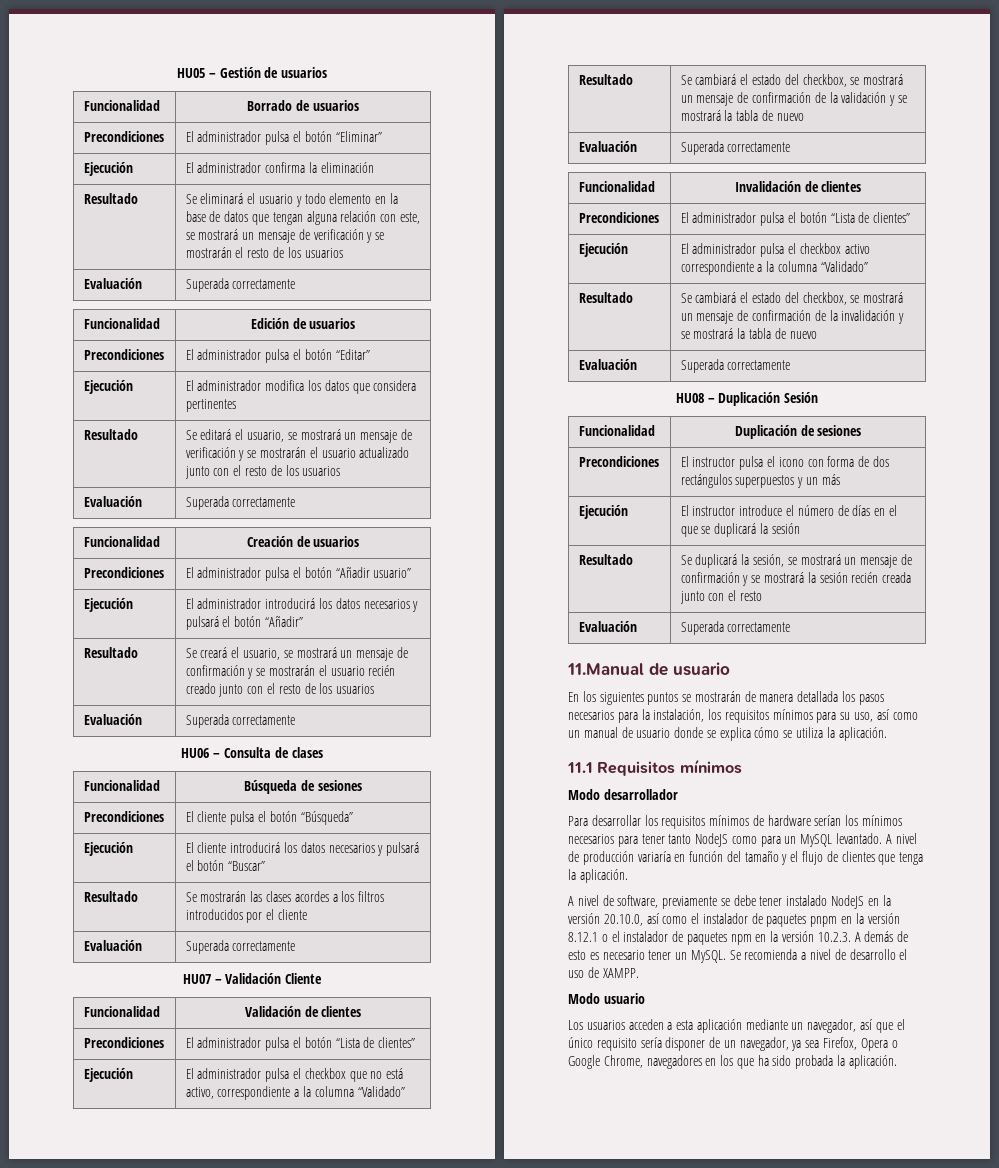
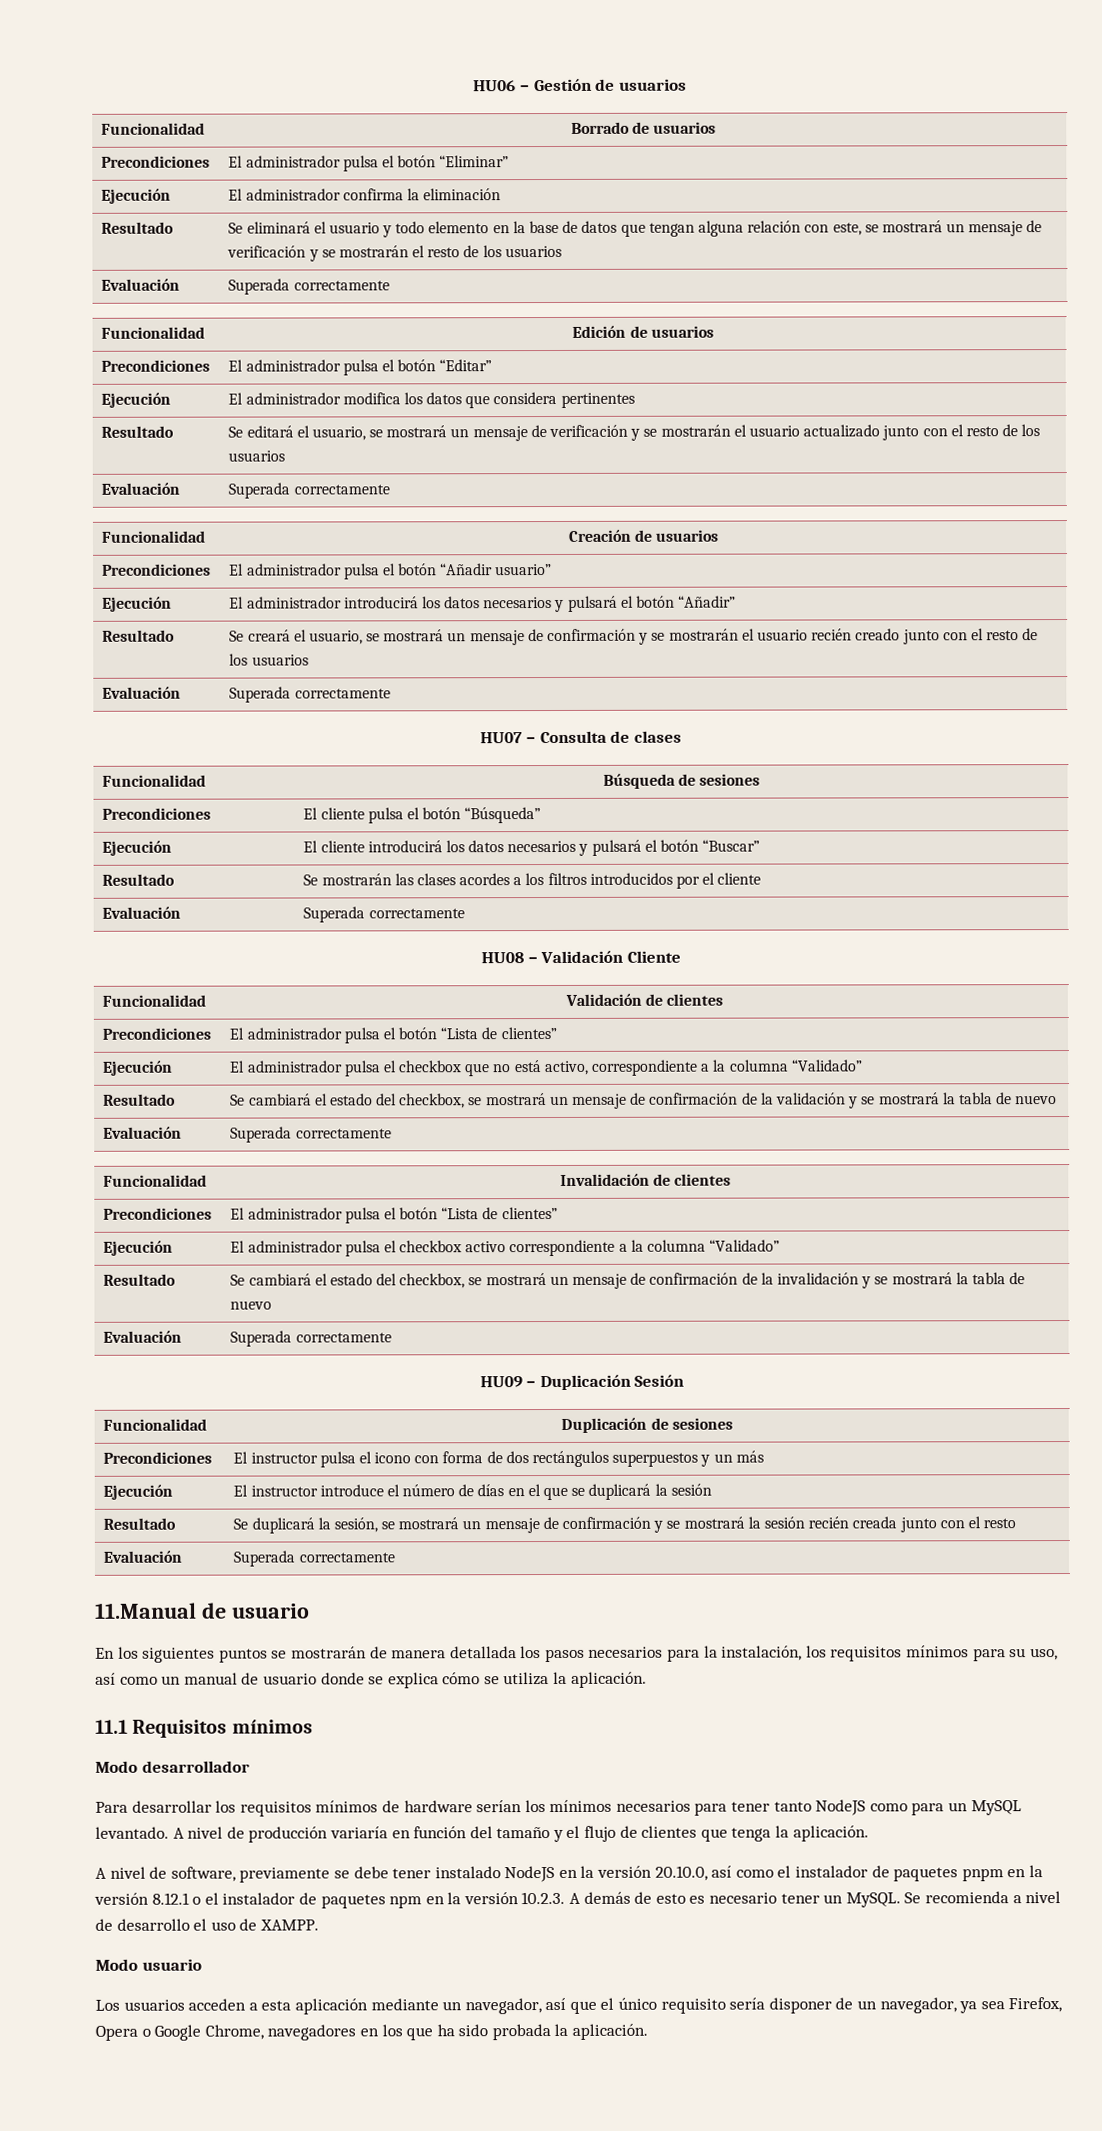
- HU05 – Gestión de usuarios
+ HU06 – Gestión de usuarios
- HU06 – Consulta de clases
+ HU07 – Consulta de clases
- HU07 – Validación Cliente
+ HU08 – Validación Cliente
- HU08 – Duplicación Sesión
+ HU09 – Duplicación Sesión

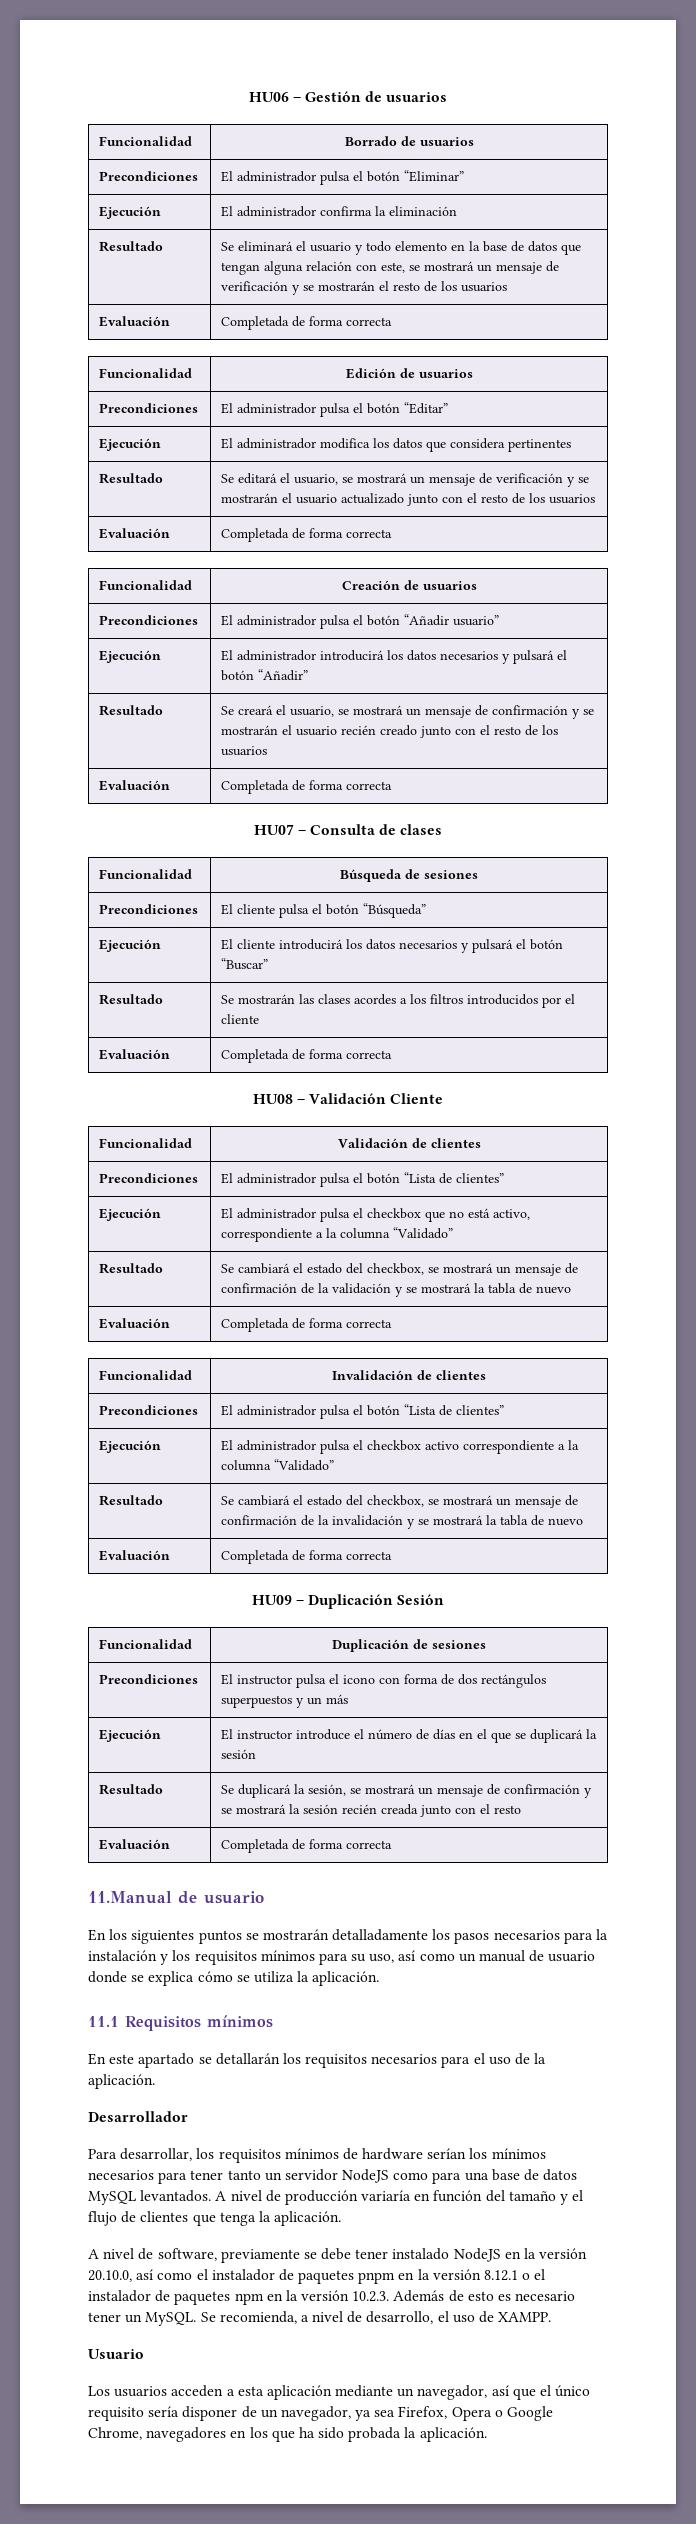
  Resultado | Se eliminará el usuario y todo elemento en la base de datos que tengan alguna relación con este, se mostrará un mensaje de verificación y se mostrarán el resto de los usuarios
- Evaluación | Superada correctamente
+ Evaluación | Completada de forma correcta
  Resultado | Se editará el usuario, se mostrará un mensaje de verificación y se mostrarán el usuario actualizado junto con el resto de los usuarios
- Evaluación | Superada correctamente
+ Evaluación | Completada de forma correcta
  Resultado | Se creará el usuario, se mostrará un mensaje de confirmación y se mostrarán el usuario recién creado junto con el resto de los usuarios
- Evaluación | Superada correctamente
+ Evaluación | Completada de forma correcta
  Resultado | Se mostrarán las clases acordes a los filtros introducidos por el cliente
- Evaluación | Superada correctamente
+ Evaluación | Completada de forma correcta
  Resultado | Se cambiará el estado del checkbox, se mostrará un mensaje de confirmación de la validación y se mostrará la tabla de nuevo
- Evaluación | Superada correctamente
+ Evaluación | Completada de forma correcta
  Resultado | Se cambiará el estado del checkbox, se mostrará un mensaje de confirmación de la invalidación y se mostrará la tabla de nuevo
- Evaluación | Superada correctamente
+ Evaluación | Completada de forma correcta
  Resultado | Se duplicará la sesión, se mostrará un mensaje de confirmación y se mostrará la sesión recién creada junto con el resto
- Evaluación | Superada correctamente
+ Evaluación | Completada de forma correcta
- En los siguientes puntos se mostrarán de manera detallada los pasos necesarios para la instalación, los requisitos mínimos para su uso, así como un manual de usuario donde se explica cómo se utiliza la aplicación.
+ En los siguientes puntos se mostrarán detalladamente los pasos necesarios para la instalación y los requisitos mínimos para su uso, así como un manual de usuario donde se explica cómo se utiliza la aplicación.
- Modo desarrollador
+ En este apartado se detallarán los requisitos necesarios para el uso de la aplicación.
+ Desarrollador
- Para desarrollar los requisitos mínimos de hardware serían los mínimos necesarios para tener tanto NodeJS como para un MySQL levantado.
+ Para desarrollar, los requisitos mínimos de hardware serían los mínimos necesarios para tener tanto un servidor NodeJS como para una base de datos MySQL levantados.
- A nivel de software, previamente se debe tener instalado NodeJS en la versión 20.10.0, así como el instalador de paquetes pnpm en la versión 8.12.1 o el instalador de paquetes npm en la versión 10.2.3. A demás de esto es necesario tener un MySQL.
+ A nivel de software, previamente se debe tener instalado NodeJS en la versión 20.10.0, así como el instalador de paquetes pnpm en la versión 8.12.1 o el instalador de paquetes npm en la versión 10.2.3. Además de esto es necesario tener un MySQL.
- Se recomienda a nivel de desarrollo el uso de XAMPP.
+ Se recomienda, a nivel de desarrollo, el uso de XAMPP.
- Modo usuario
+ Usuario

